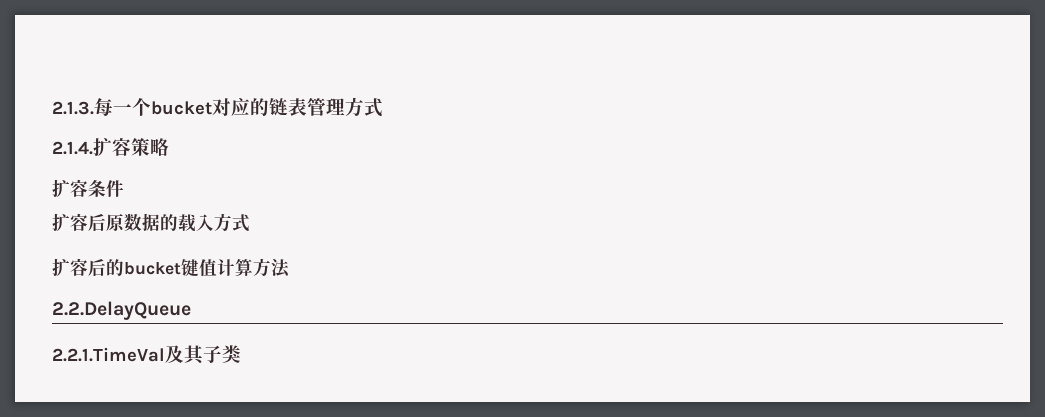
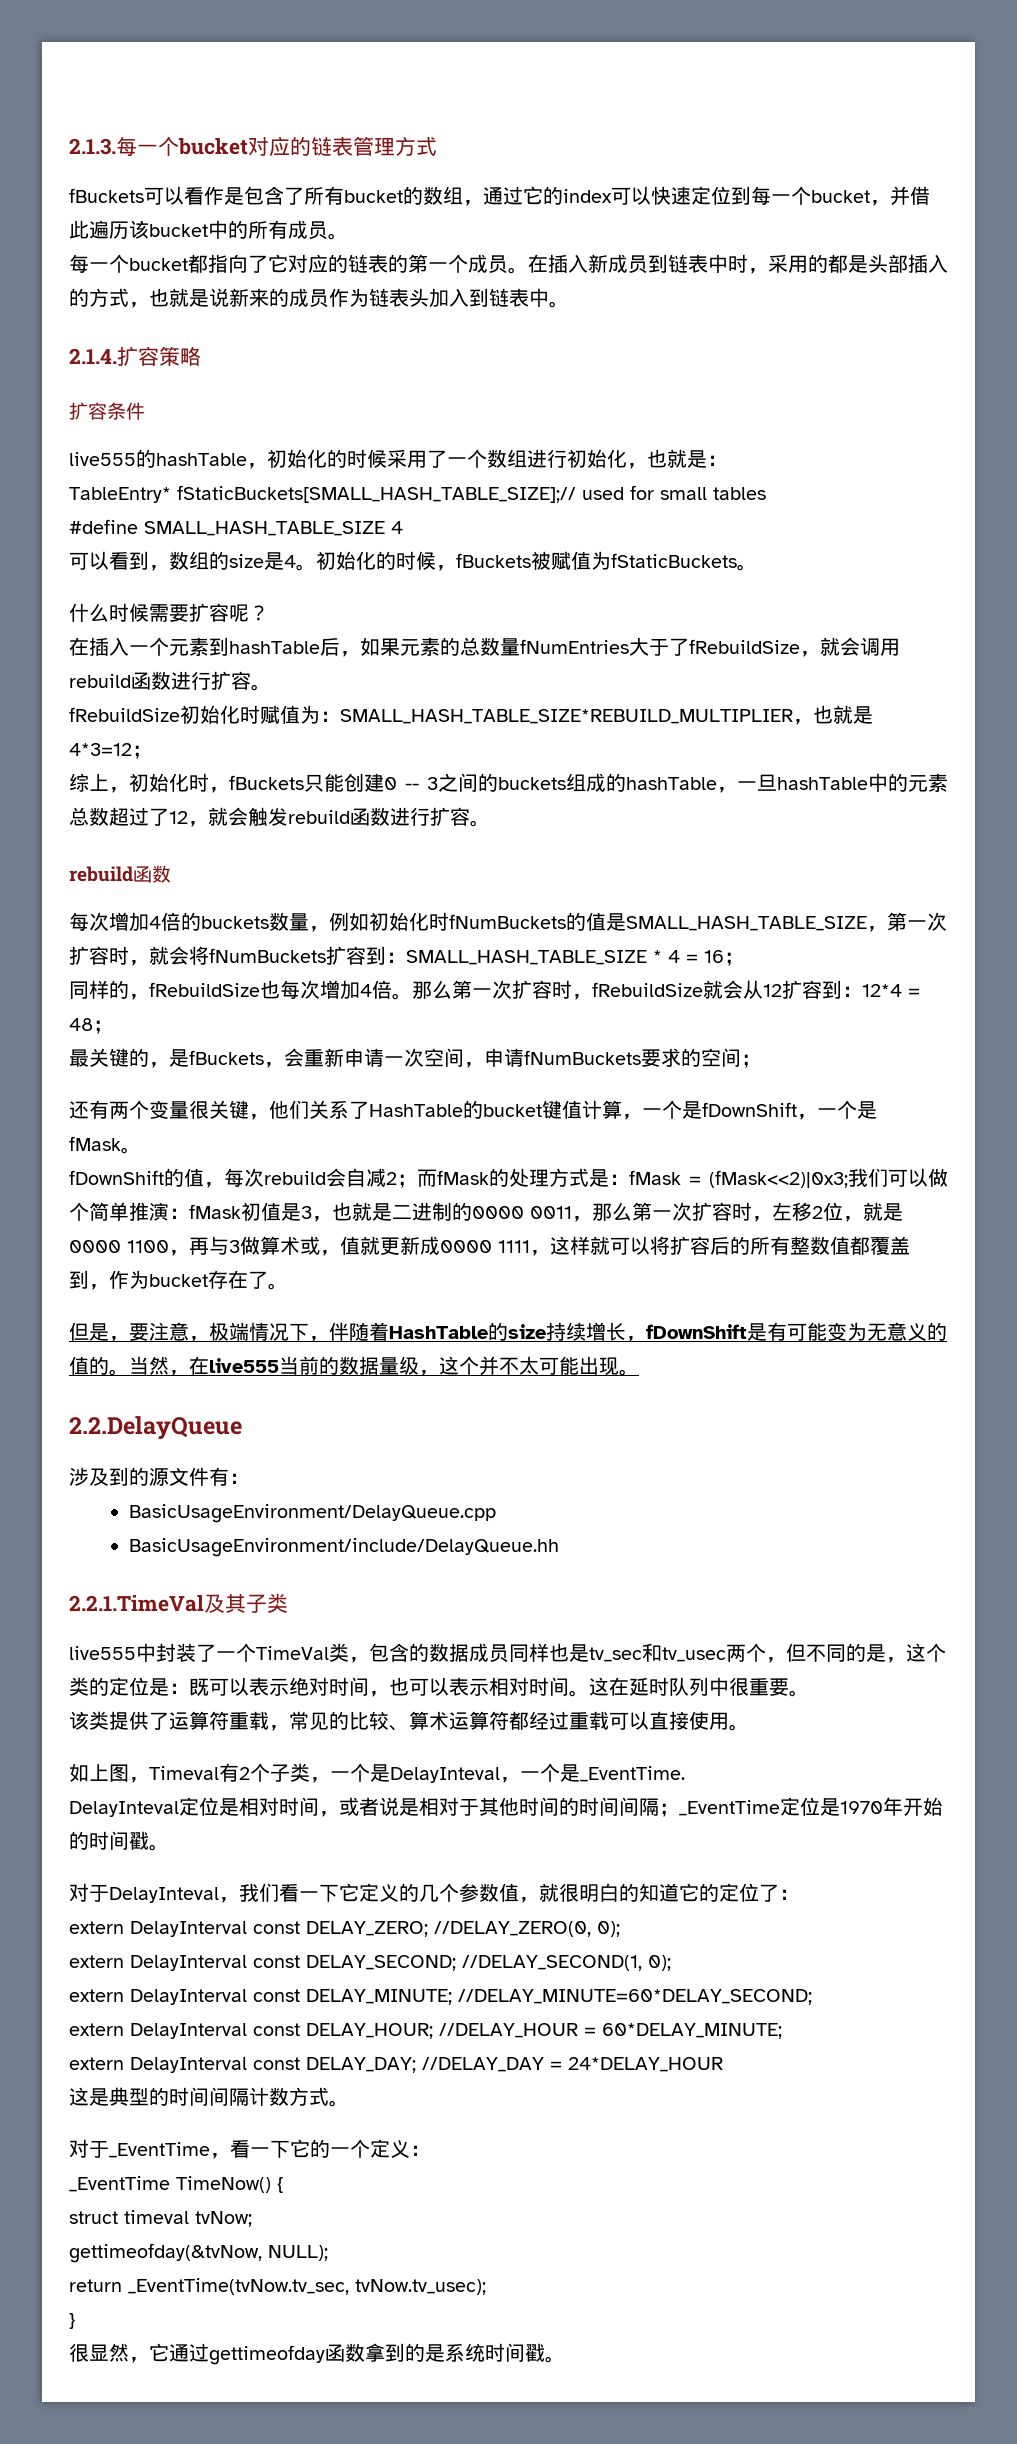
+ fBuckets可以看作是包含了所有bucket的数组，通过它的index可以快速定位到每一个bucket，并借此遍历该bucket中的所有成员。
+ 每一个bucket都指向了它对应的链表的第一个成员。在插入新成员到链表中时，采用的都是头部插入的方式，也就是说新来的成员作为链表头加入到链表中。
- 扩容后原数据的载入方式
- 扩容后的bucket键值计算方法
+ live555的hashTable，初始化的时候采用了一个数组进行初始化，也就是：
+ TableEntry* fStaticBuckets[SMALL_HASH_TABLE_SIZE];// used for small tables
+ #define SMALL_HASH_TABLE_SIZE 4
+ 可以看到，数组的size是4。初始化的时候，fBuckets被赋值为fStaticBuckets。
+ 什么时候需要扩容呢？
+ 在插入一个元素到hashTable后，如果元素的总数量fNumEntries大于了fRebuildSize，就会调用rebuild函数进行扩容。
+ fRebuildSize初始化时赋值为：SMALL_HASH_TABLE_SIZE*REBUILD_MULTIPLIER，也就是4*3=12；
+ 综上，初始化时，fBuckets只能创建0 -- 3之间的buckets组成的hashTable，一旦hashTable中的元素总数超过了12，就会触发rebuild函数进行扩容。
+ rebuild函数
+ 每次增加4倍的buckets数量，例如初始化时fNumBuckets的值是SMALL_HASH_TABLE_SIZE，第一次扩容时，就会将fNumBuckets扩容到：SMALL_HASH_TABLE_SIZE * 4 = 16；
+ 同样的，fRebuildSize也每次增加4倍。那么第一次扩容时，fRebuildSize就会从12扩容到：12*4 = 48；
+ 最关键的，是fBuckets，会重新申请一次空间，申请fNumBuckets要求的空间；
+ 还有两个变量很关键，他们关系了HashTable的bucket键值计算，一个是fDownShift，一个是fMask。
+ fDownShift的值，每次rebuild会自减2；而fMask的处理方式是：fMask = (fMask<<2)|0x3;我们可以做个简单推演：fMask初值是3，也就是二进制的0000 0011，那么第一次扩容时，左移2位，就是0000 1100，再与3做算术或，值就更新成0000 1111，这样就可以将扩容后的所有整数值都覆盖到，作为bucket存在了。
+ 但是，要注意，极端情况下，伴随着HashTable的size持续增长，fDownShift是有可能变为无意义的值的。当然，在live555当前的数据量级，这个并不太可能出现。
  2.2.DelayQueue
+ 涉及到的源文件有：
+ BasicUsageEnvironment/DelayQueue.cpp
+ BasicUsageEnvironment/include/DelayQueue.hh
  2.2.1.TimeVal及其子类
+ live555中封装了一个TimeVal类，包含的数据成员同样也是tv_sec和tv_usec两个，但不同的是，这个类的定位是：既可以表示绝对时间，也可以表示相对时间。这在延时队列中很重要。
+ 该类提供了运算符重载，常见的比较、算术运算符都经过重载可以直接使用。
+ 如上图，Timeval有2个子类，一个是DelayInteval，一个是_EventTime.
+ DelayInteval定位是相对时间，或者说是相对于其他时间的时间间隔；_EventTime定位是1970年开始的时间戳。
+ 对于DelayInteval，我们看一下它定义的几个参数值，就很明白的知道它的定位了：
+ extern DelayInterval const DELAY_ZERO; //DELAY_ZERO(0, 0);
+ extern DelayInterval const DELAY_SECOND; //DELAY_SECOND(1, 0);
+ extern DelayInterval const DELAY_MINUTE; //DELAY_MINUTE=60*DELAY_SECOND;
+ extern DelayInterval const DELAY_HOUR; //DELAY_HOUR = 60*DELAY_MINUTE;
+ extern DelayInterval const DELAY_DAY; //DELAY_DAY = 24*DELAY_HOUR
+ 这是典型的时间间隔计数方式。
+ 对于_EventTime，看一下它的一个定义：
+ _EventTime TimeNow() {
+ struct timeval tvNow;
+ gettimeofday(&tvNow, NULL);
+ return _EventTime(tvNow.tv_sec, tvNow.tv_usec);
+ }
+ 很显然，它通过gettimeofday函数拿到的是系统时间戳。

